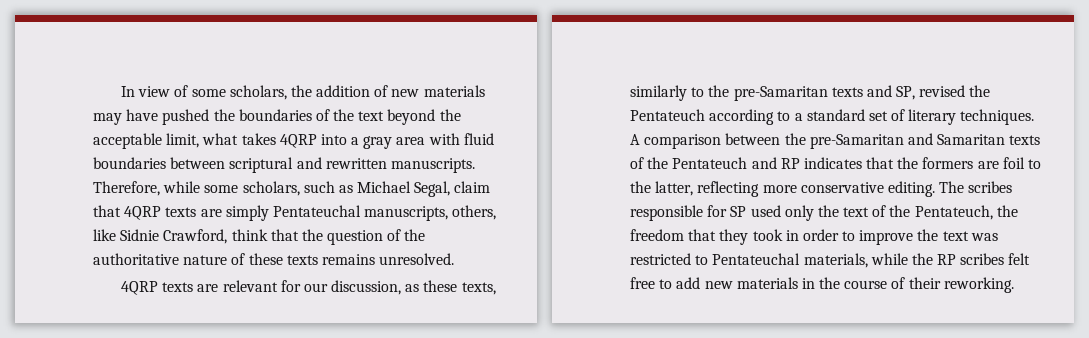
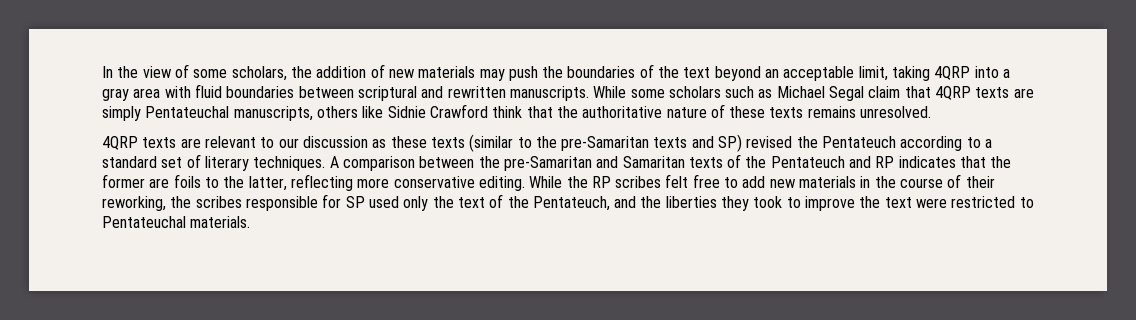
- In view of some scholars, the addition of new materials may have pushed the boundaries of the text beyond the acceptable limit, what takes 4QRP into a gray area with fluid boundaries between scriptural and rewritten manuscripts.
+ In the view of some scholars, the addition of new materials may push the boundaries of the text beyond an acceptable limit, taking 4QRP into a gray area with fluid boundaries between scriptural and rewritten manuscripts.
- Therefore, while some scholars, such as Michael Segal, claim that 4QRP texts are simply Pentateuchal manuscripts, others, like Sidnie Crawford, think that the question of the authoritative nature of these texts remains unresolved.
+ While some scholars such as Michael Segal claim that 4QRP texts are simply Pentateuchal manuscripts, others like Sidnie Crawford think that the authoritative nature of these texts remains unresolved.
- 4QRP texts are relevant for our discussion, as these texts, similarly to the pre-Samaritan texts and SP, revised the Pentateuch according to a standard set of literary techniques.
+ 4QRP texts are relevant to our discussion as these texts (similar to the pre-Samaritan texts and SP) revised the Pentateuch according to a standard set of literary techniques.
- A comparison between the pre-Samaritan and Samaritan texts of the Pentateuch and RP indicates that the formers are foil to the latter, reflecting more conservative editing.
+ A comparison between the pre-Samaritan and Samaritan texts of the Pentateuch and RP indicates that the former are foils to the latter, reflecting more conservative editing.
- The scribes responsible for SP used only the text of the Pentateuch, the freedom that they took in order to improve the text was restricted to Pentateuchal materials, while the RP scribes felt free to add new materials in the course of their reworking.
+ While the RP scribes felt free to add new materials in the course of their reworking, the scribes responsible for SP used only the text of the Pentateuch, and the liberties they took to improve the text were restricted to Pentateuchal materials.

